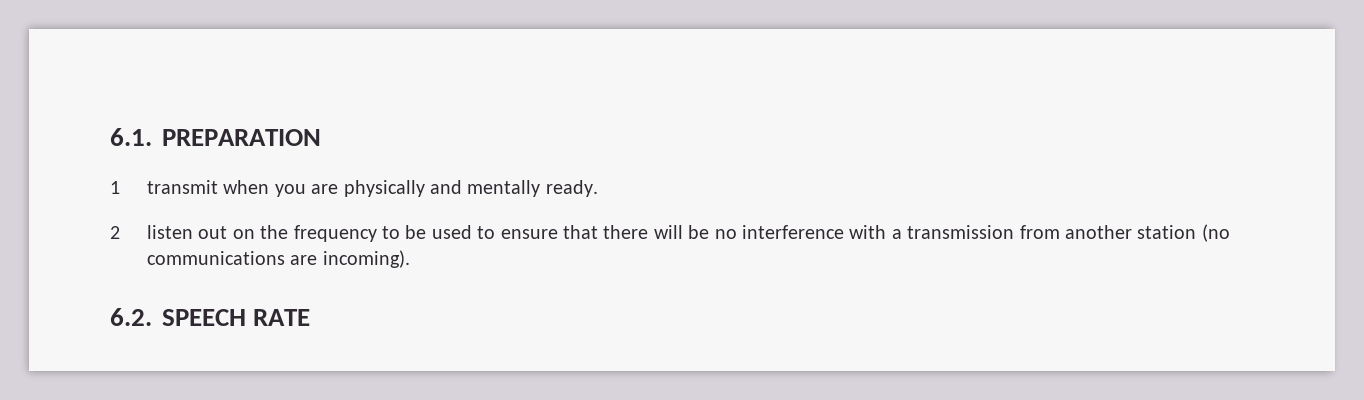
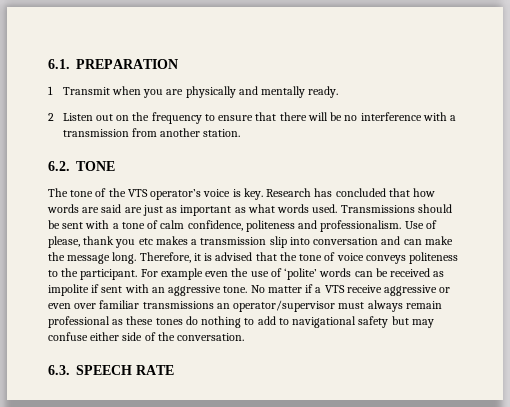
- 1 transmit when you are physically and mentally ready.
+ 1 Transmit when you are physically and mentally ready.
- 2 listen out on the frequency to be used to ensure that there will be no interference with a transmission from another station (no communications are incoming).
- 6.2. SPEECH RATE
+ 2 Listen out on the frequency to ensure that there will be no interference with a transmission from another station.
+ 6.2. TONE
+ The tone of the VTS operator’s voice is key. Research has concluded that how words are said are just as important as what words used. Transmissions should be sent with a tone of calm confidence, politeness and professionalism. Use of please, thank you etc makes a transmission slip into conversation and can make the message long. Therefore, it is advised that the tone of voice conveys politeness to the participant. For example even the use of ‘polite’ words can be received as impolite if sent with an aggressive tone. No matter if a VTS receive aggressive or even over familiar transmissions an operator/supervisor must always remain professional as these tones do nothing to add to navigational safety but may confuse either side of the conversation.
+ 6.3. SPEECH RATE

